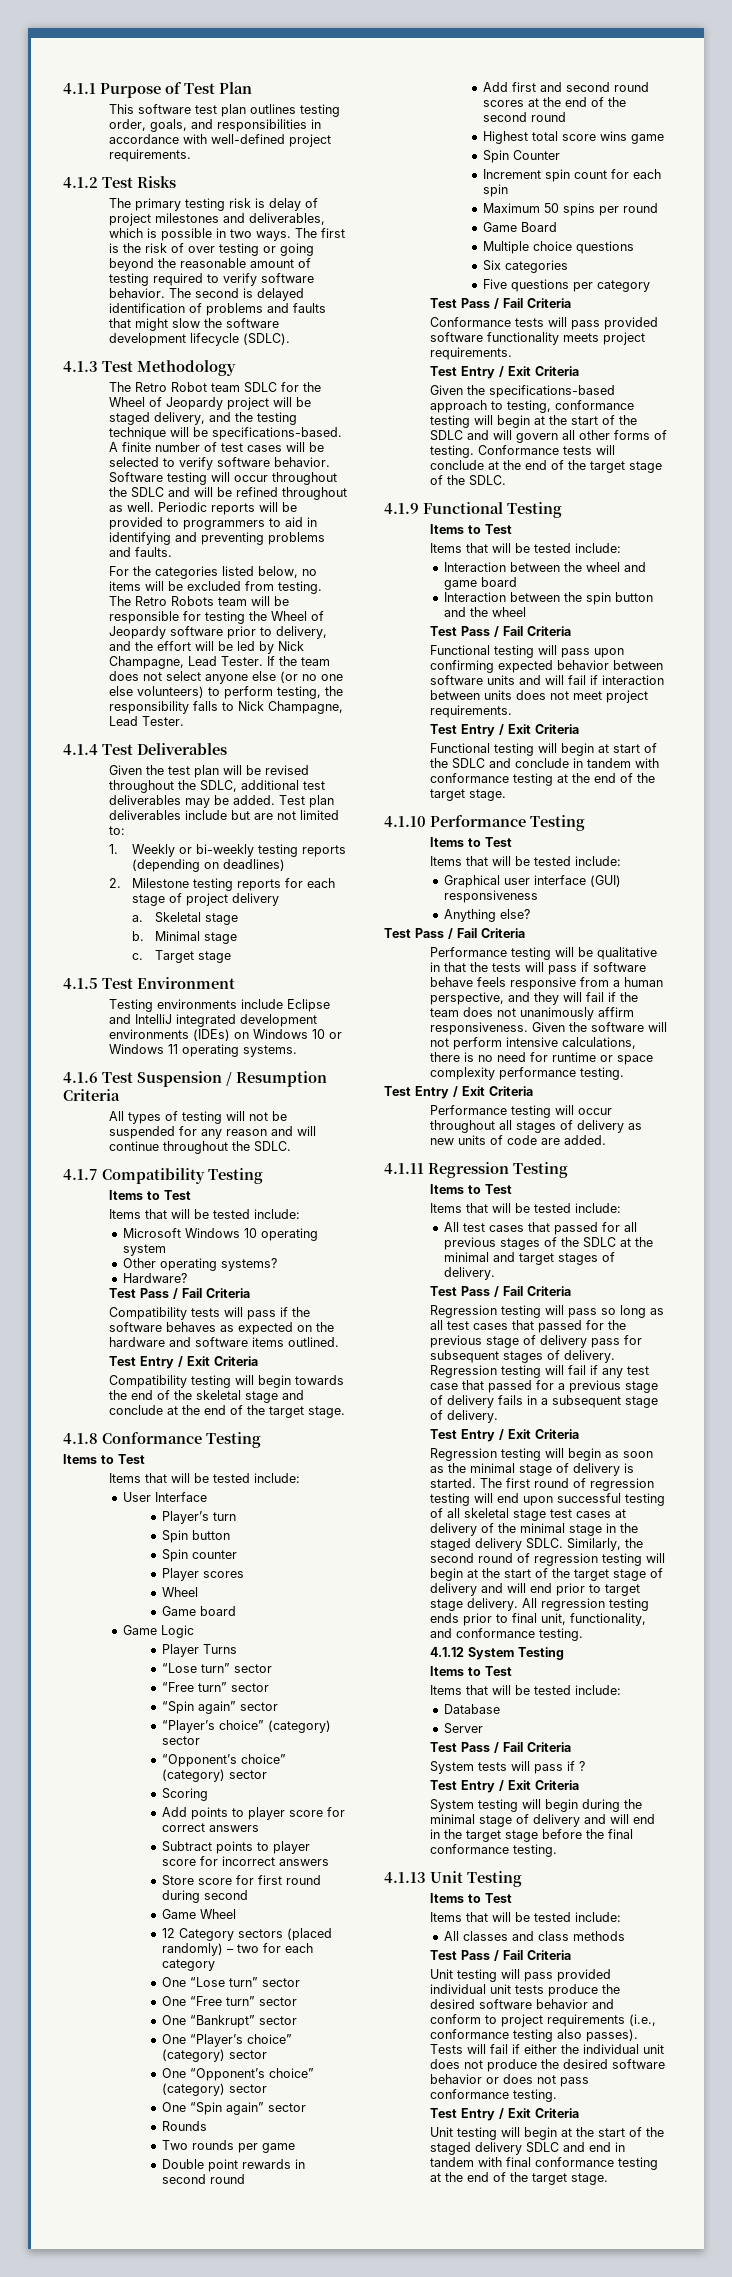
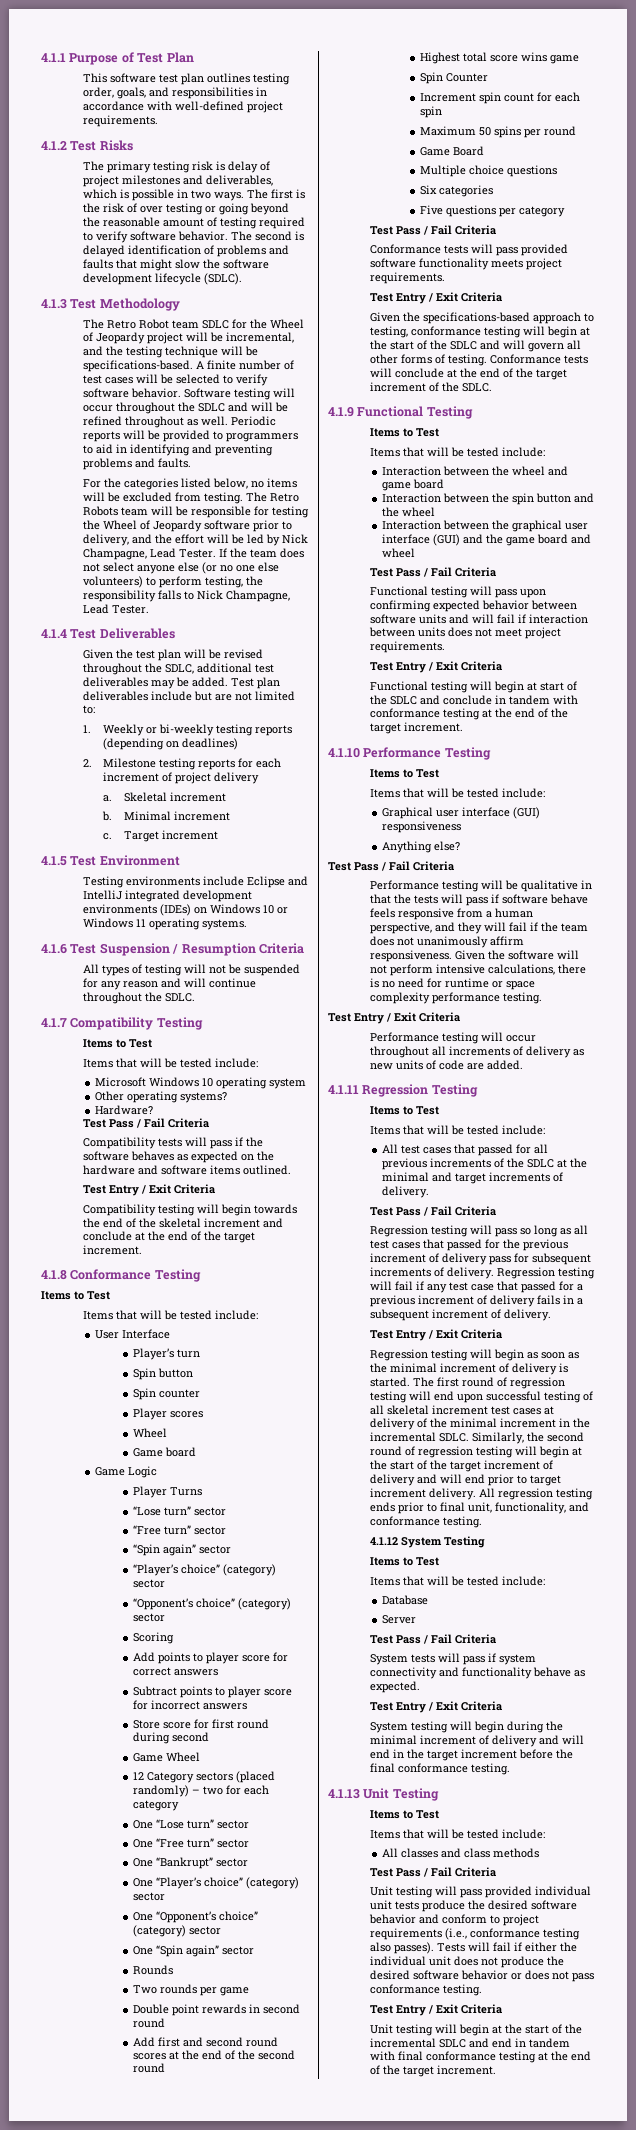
- The Retro Robot team SDLC for the Wheel of Jeopardy project will be staged delivery, and the testing technique will be specifications-based.
+ The Retro Robot team SDLC for the Wheel of Jeopardy project will be incremental, and the testing technique will be specifications-based.
- 2. Milestone testing reports for each stage of project delivery
+ 2. Milestone testing reports for each increment of project delivery
- Skeletal stage
+ Skeletal increment
- Minimal stage
+ Minimal increment
- Target stage
+ Target increment
- Compatibility testing will begin towards the end of the skeletal stage and conclude at the end of the target stage.
+ Compatibility testing will begin towards the end of the skeletal increment and conclude at the end of the target increment.
- Conformance tests will conclude at the end of the target stage of the SDLC.
+ Conformance tests will conclude at the end of the target increment of the SDLC.
+ Interaction between the graphical user interface (GUI) and the game board and wheel
- Functional testing will begin at start of the SDLC and conclude in tandem with conformance testing at the end of the target stage.
+ Functional testing will begin at start of the SDLC and conclude in tandem with conformance testing at the end of the target increment.
- Performance testing will occur throughout all stages of delivery as new units of code are added.
+ Performance testing will occur throughout all increments of delivery as new units of code are added.
- All test cases that passed for all previous stages of the SDLC at the minimal and target stages of delivery.
+ All test cases that passed for all previous increments of the SDLC at the minimal and target increments of delivery.
- Regression testing will pass so long as all test cases that passed for the previous stage of delivery pass for subsequent stages of delivery.
+ Regression testing will pass so long as all test cases that passed for the previous increment of delivery pass for subsequent increments of delivery.
- Regression testing will fail if any test case that passed for a previous stage of delivery fails in a subsequent stage of delivery.
+ Regression testing will fail if any test case that passed for a previous increment of delivery fails in a subsequent increment of delivery.
- Regression testing will begin as soon as the minimal stage of delivery is started.
+ Regression testing will begin as soon as the minimal increment of delivery is started.
- The first round of regression testing will end upon successful testing of all skeletal stage test cases at delivery of the minimal stage in the staged delivery SDLC.
+ The first round of regression testing will end upon successful testing of all skeletal increment test cases at delivery of the minimal increment in the incremental SDLC.
- Similarly, the second round of regression testing will begin at the start of the target stage of delivery and will end prior to target stage delivery.
+ Similarly, the second round of regression testing will begin at the start of the target increment of delivery and will end prior to target increment delivery.
- System tests will pass if ?
+ System tests will pass if system connectivity and functionality behave as expected.
- System testing will begin during the minimal stage of delivery and will end in the target stage before the final conformance testing.
+ System testing will begin during the minimal increment of delivery and will end in the target increment before the final conformance testing.
- Unit testing will begin at the start of the staged delivery SDLC and end in tandem with final conformance testing at the end of the target stage.
+ Unit testing will begin at the start of the incremental SDLC and end in tandem with final conformance testing at the end of the target increment.

